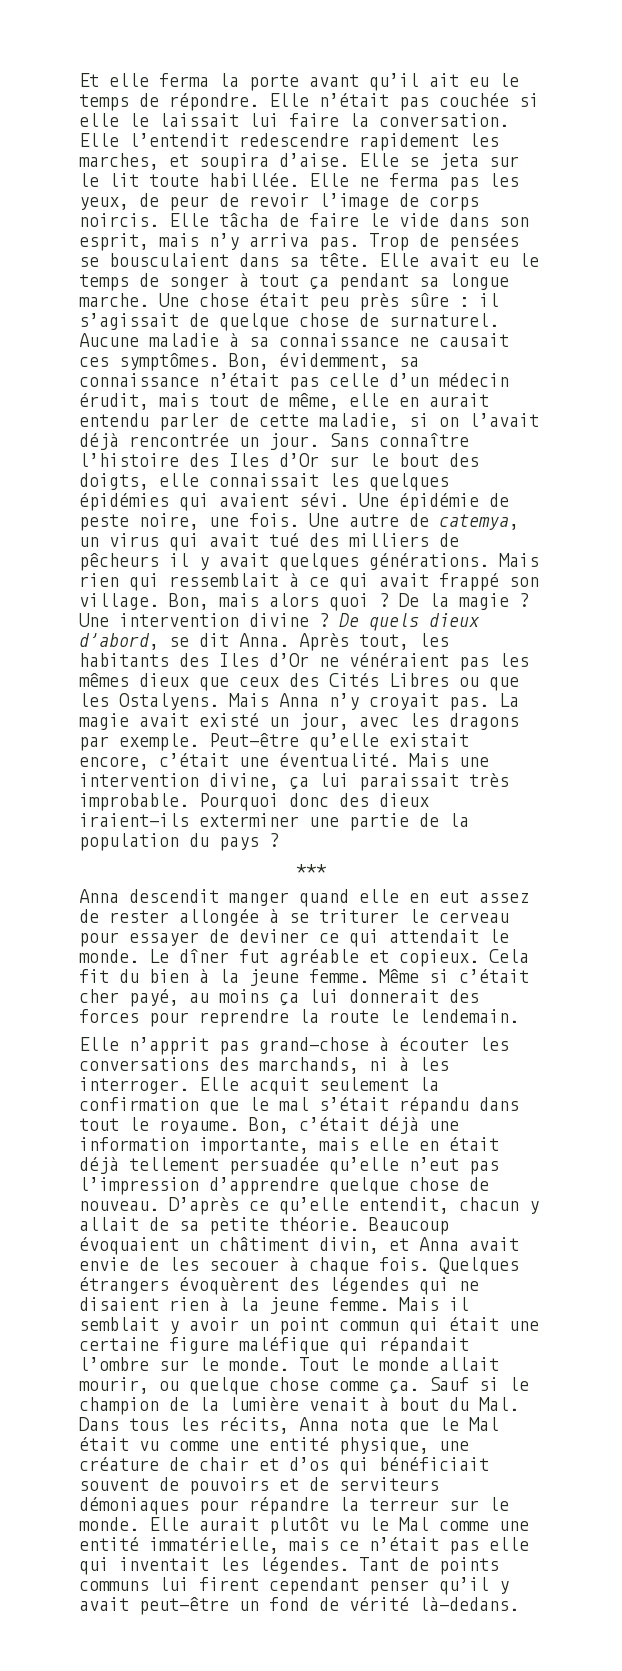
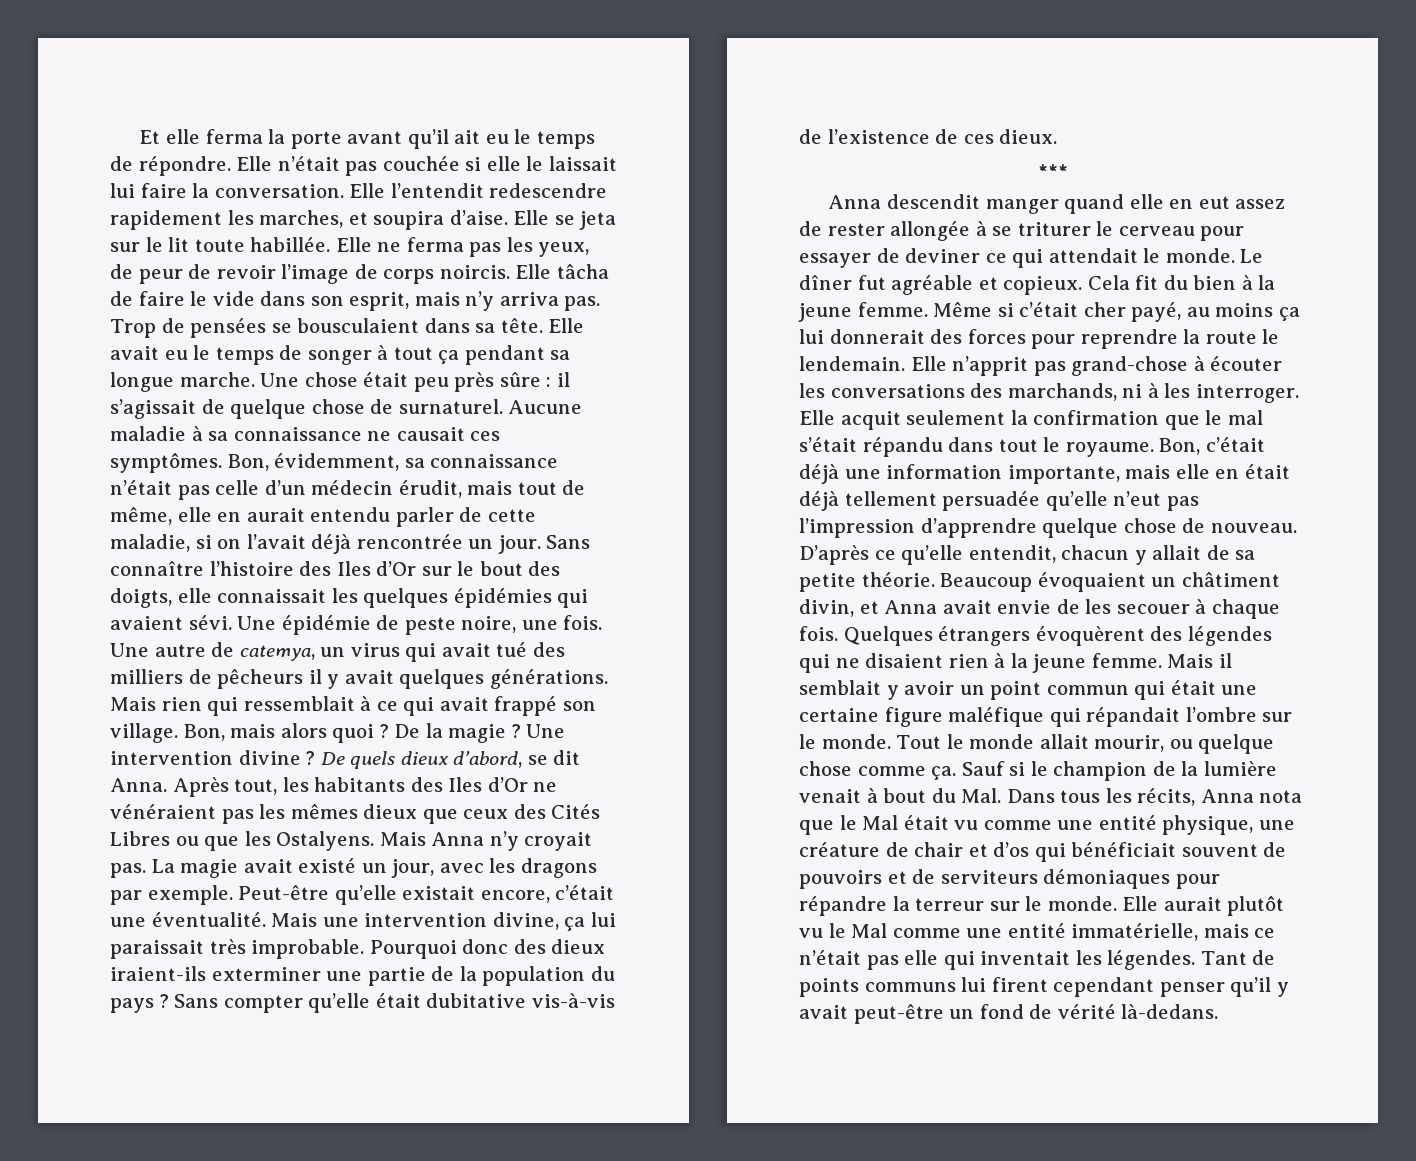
+ Sans compter qu’elle était dubitative vis-à-vis de l’existence de ces dieux.
- Même si c’était cher payé, au moins ça lui donnerait des forces pour reprendre la route le lendemain.
- Elle n’apprit pas grand-chose à écouter les conversations des marchands, ni à les interroger.
+ Même si c’était cher payé, au moins ça lui donnerait des forces pour reprendre la route le lendemain. Elle n’apprit pas grand-chose à écouter les conversations des marchands, ni à les interroger.

